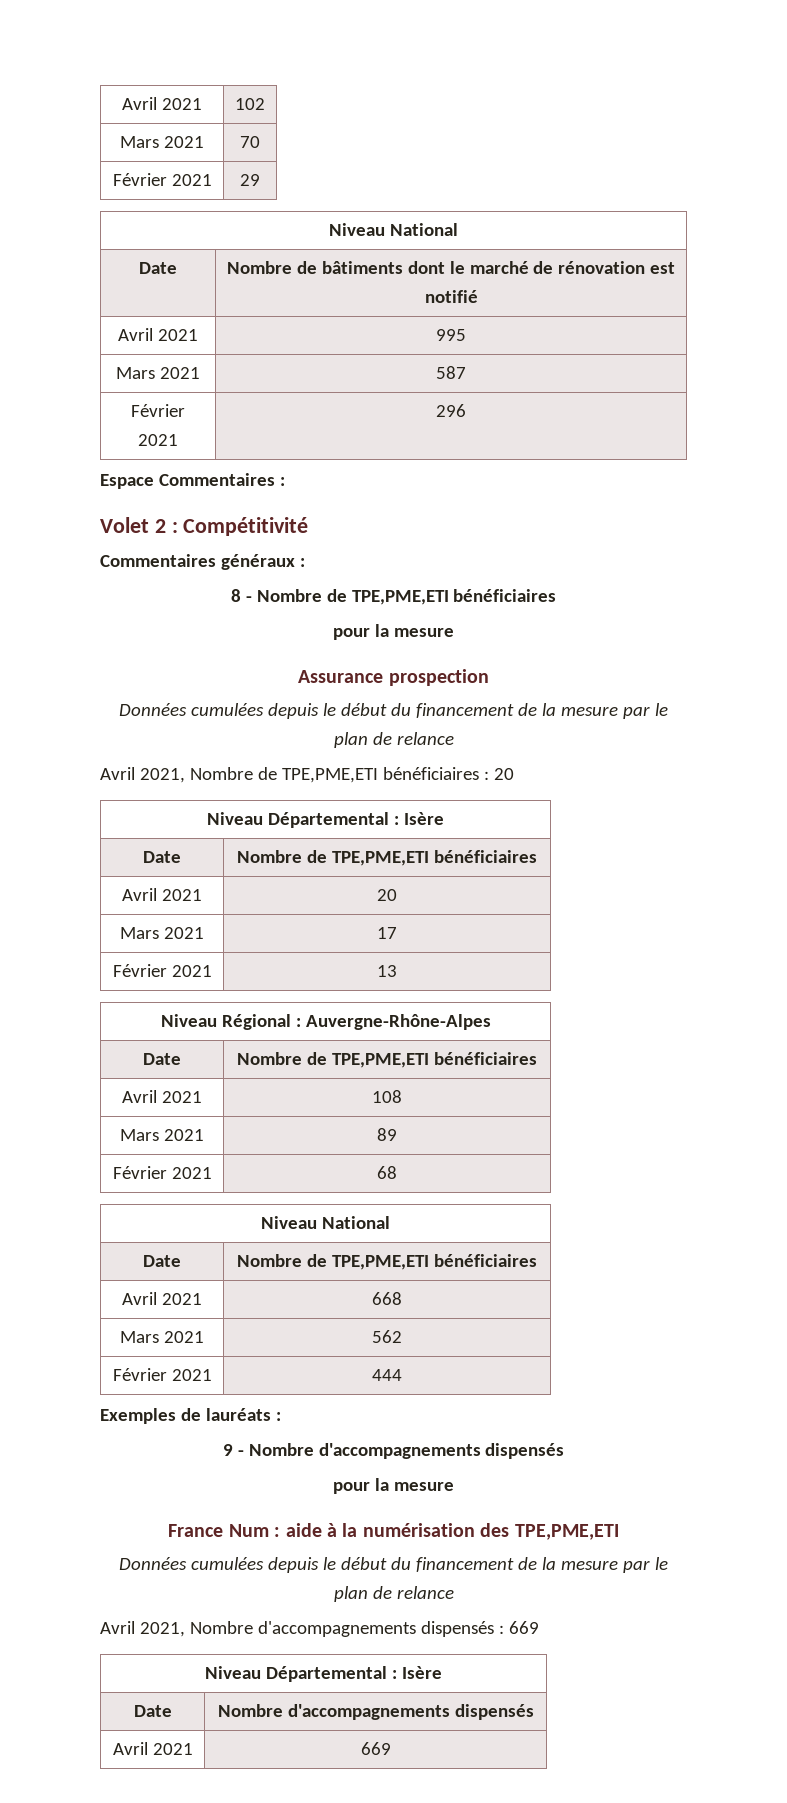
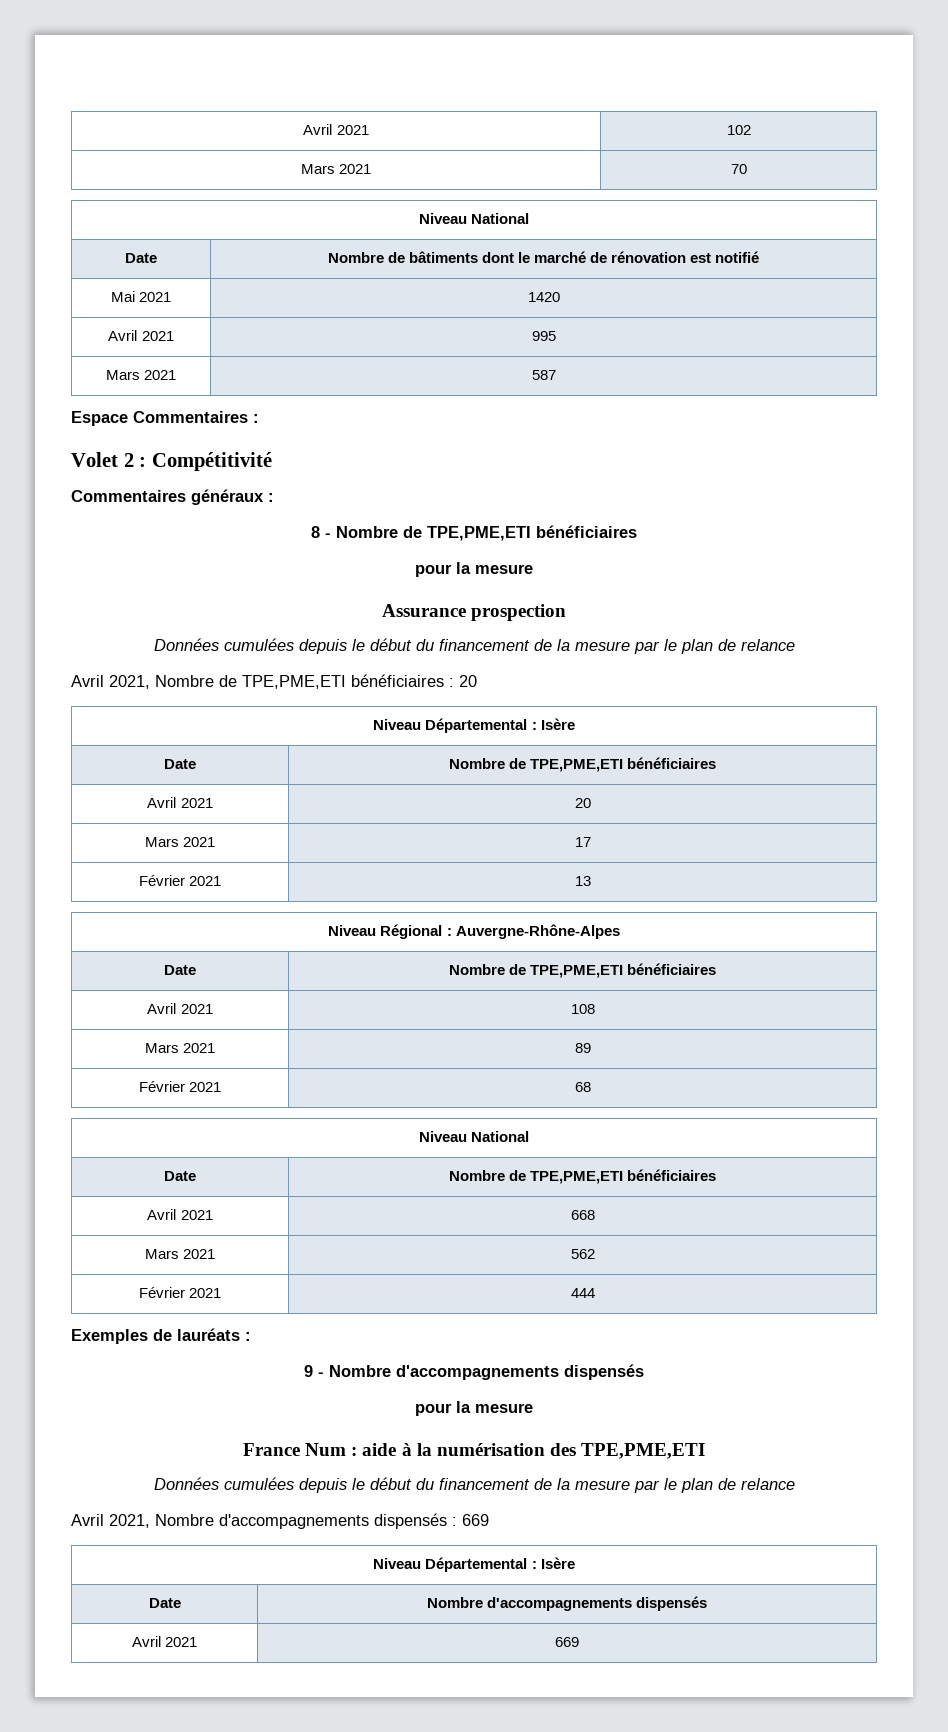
- Février 2021 | 29
+ Mai 2021 | 1420
- Février 2021 | 296

